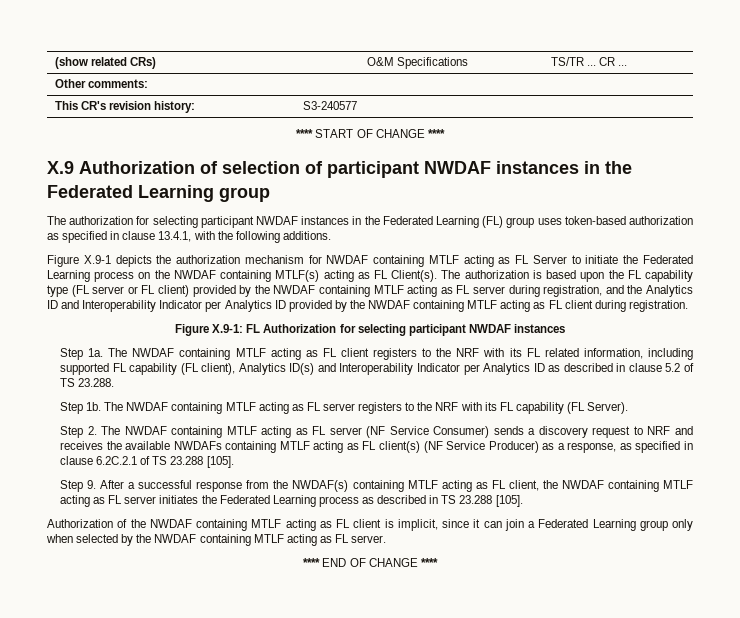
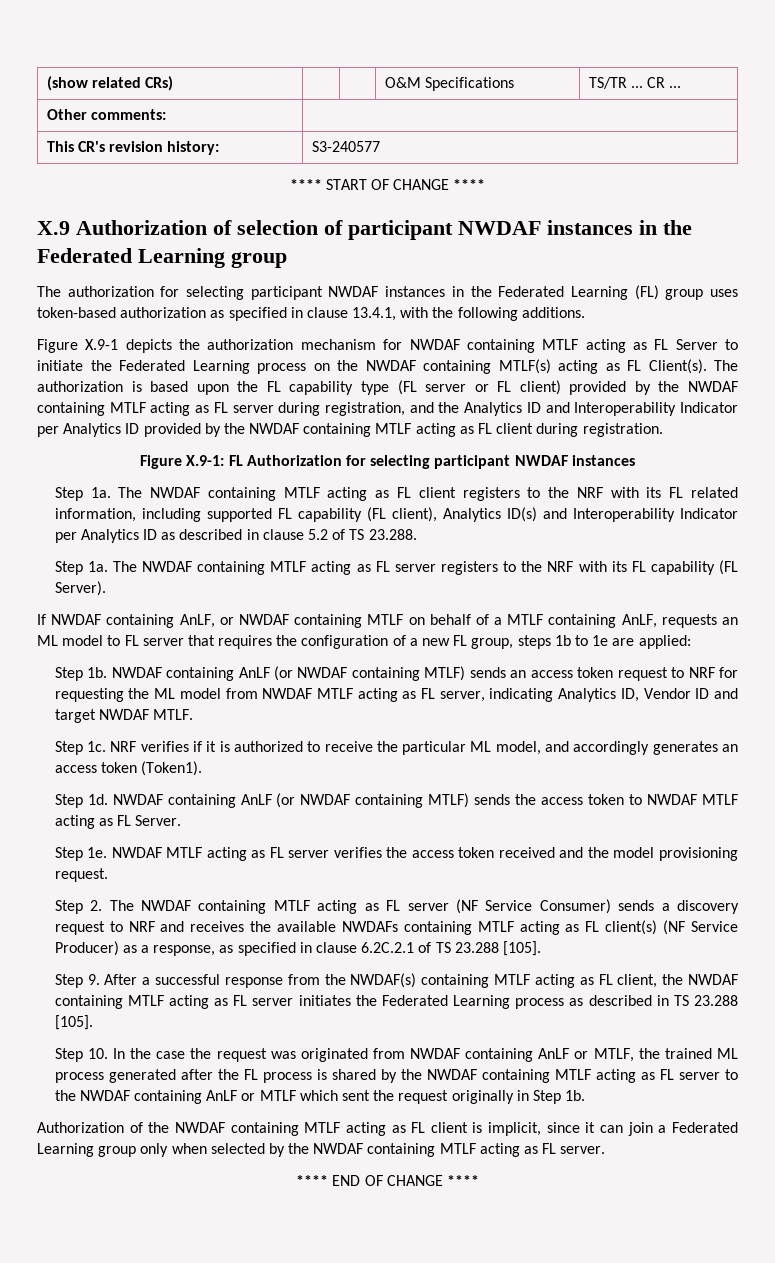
  The NWDAF containing MTLF acting as FL client registers to the NRF with its FL related information, including supported FL capability (FL client), Analytics ID(s) and Interoperability Indicator per Analytics ID as described in clause 5.2 of TS 23.288.
- Step 1b.
+ Step 1a.
+ If NWDAF containing AnLF, or NWDAF containing MTLF on behalf of a MTLF containing AnLF, requests an ML model to FL server that requires the configuration of a new FL group, steps 1b to 1e are applied:
+ Step 1b. NWDAF containing AnLF (or NWDAF containing MTLF) sends an access token request to NRF for requesting the ML model from NWDAF MTLF acting as FL server, indicating Analytics ID, Vendor ID and target NWDAF MTLF.
+ Step 1c. NRF verifies if it is authorized to receive the particular ML model, and accordingly generates an access token (Token1).
+ Step 1d. NWDAF containing AnLF (or NWDAF containing MTLF) sends the access token to NWDAF MTLF acting as FL Server.
+ Step 1e. NWDAF MTLF acting as FL server verifies the access token received and the model provisioning request.
+ Step 10. In the case the request was originated from NWDAF containing AnLF or MTLF, the trained ML process generated after the FL process is shared by the NWDAF containing MTLF acting as FL server to the NWDAF containing AnLF or MTLF which sent the request originally in Step 1b.

